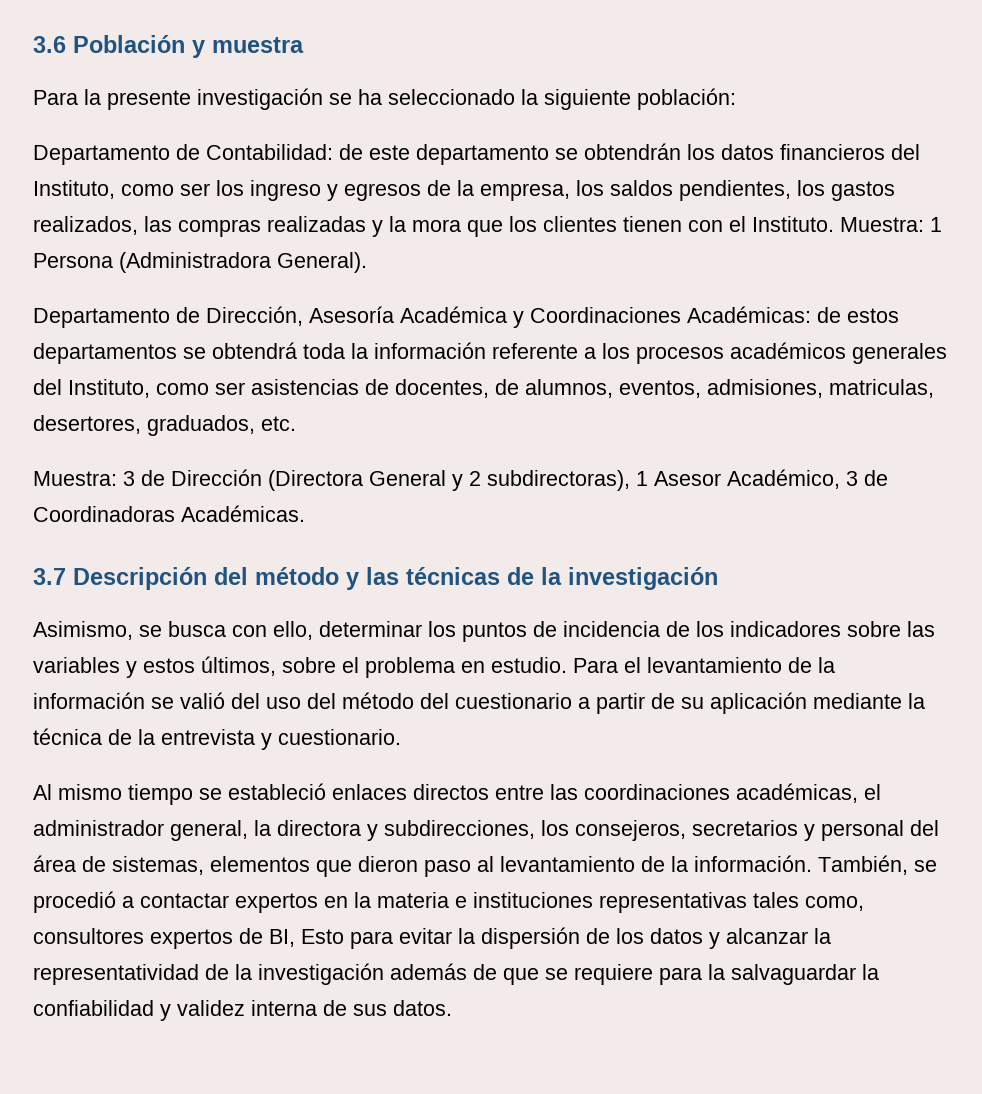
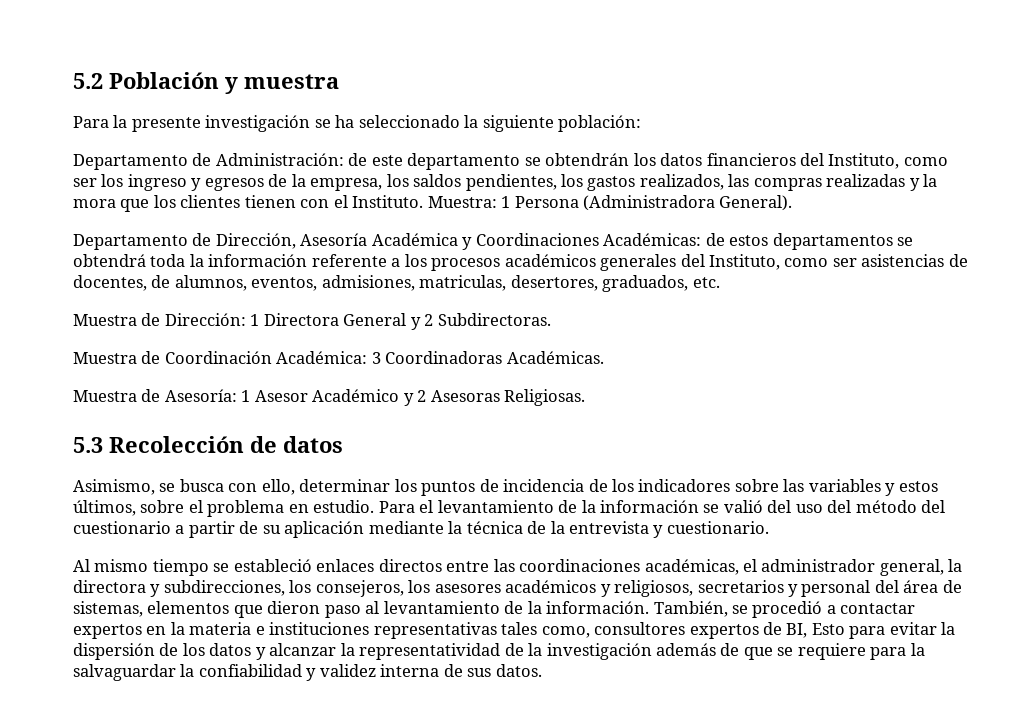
- 3.6 Población y muestra
+ 5.2 Población y muestra
- Departamento de Contabilidad: de este departamento se obtendrán los datos financieros del Instituto, como ser los ingreso y egresos de la empresa, los saldos pendientes, los gastos realizados, las compras realizadas y la mora que los clientes tienen con el Instituto.
+ Departamento de Administración: de este departamento se obtendrán los datos financieros del Instituto, como ser los ingreso y egresos de la empresa, los saldos pendientes, los gastos realizados, las compras realizadas y la mora que los clientes tienen con el Instituto.
- Muestra: 3 de Dirección (Directora General y 2 subdirectoras), 1 Asesor Académico, 3 de Coordinadoras Académicas.
- 3.7 Descripción del método y las técnicas de la investigación
+ Muestra de Dirección: 1 Directora General y 2 Subdirectoras.
+ Muestra de Coordinación Académica: 3 Coordinadoras Académicas.
+ Muestra de Asesoría: 1 Asesor Académico y 2 Asesoras Religiosas.
+ 5.3 Recolección de datos
- Al mismo tiempo se estableció enlaces directos entre las coordinaciones académicas, el administrador general, la directora y subdirecciones, los consejeros, secretarios y personal del área de sistemas, elementos que dieron paso al levantamiento de la información.
+ Al mismo tiempo se estableció enlaces directos entre las coordinaciones académicas, el administrador general, la directora y subdirecciones, los consejeros, los asesores académicos y religiosos, secretarios y personal del área de sistemas, elementos que dieron paso al levantamiento de la información.

